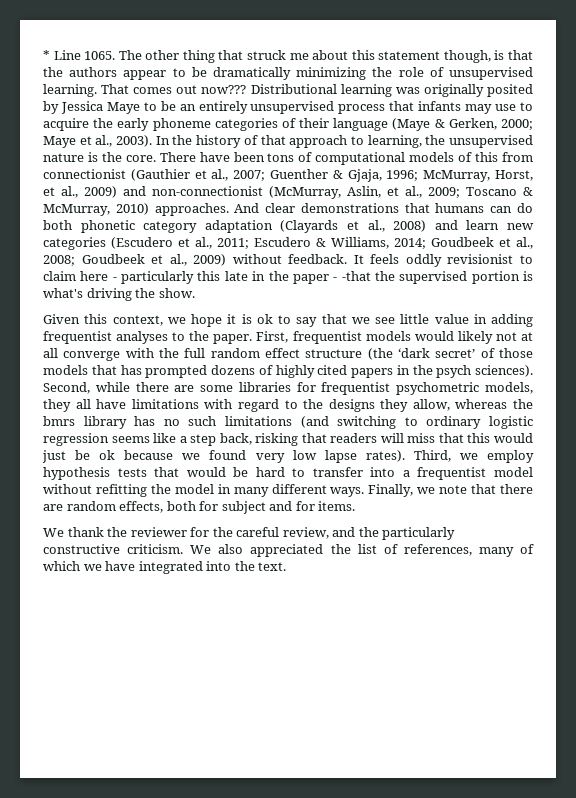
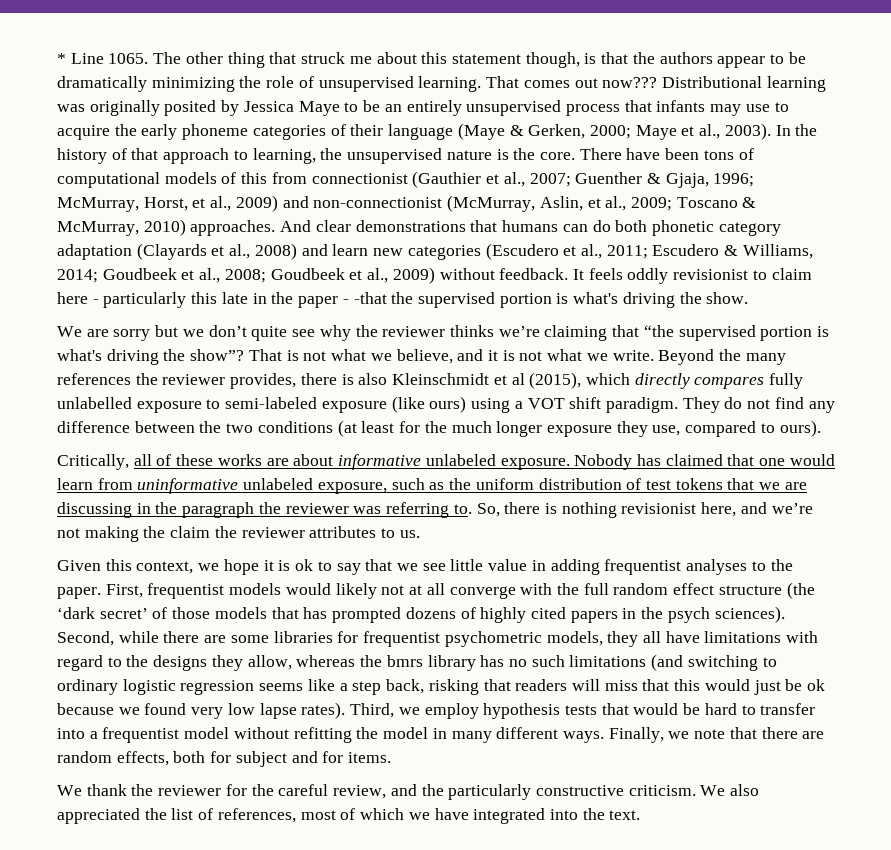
+ We are sorry but we don’t quite see why the reviewer thinks we’re claiming that “the supervised portion is what's driving the show”? That is not what we believe, and it is not what we write. Beyond the many references the reviewer provides, there is also Kleinschmidt et al (2015), which directly compares fully unlabelled exposure to semi-labeled exposure (like ours) using a VOT shift paradigm. They do not find any difference between the two conditions (at least for the much longer exposure they use, compared to ours).
+ Critically, all of these works are about informative unlabeled exposure. Nobody has claimed that one would learn from uninformative unlabeled exposure, such as the uniform distribution of test tokens that we are discussing in the paragraph the reviewer was referring to. So, there is nothing revisionist here, and we’re not making the claim the reviewer attributes to us.
- We also appreciated the list of references, many of which we have integrated into the text.
+ We also appreciated the list of references, most of which we have integrated into the text.

